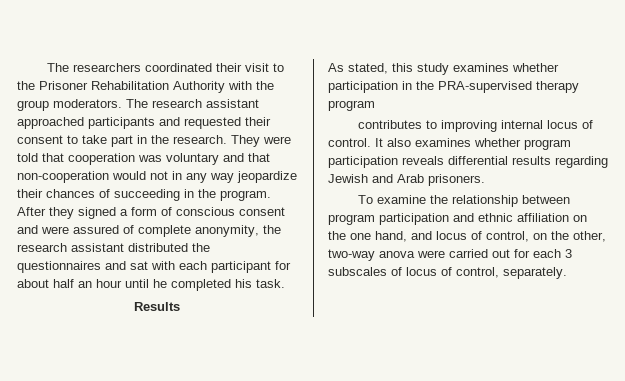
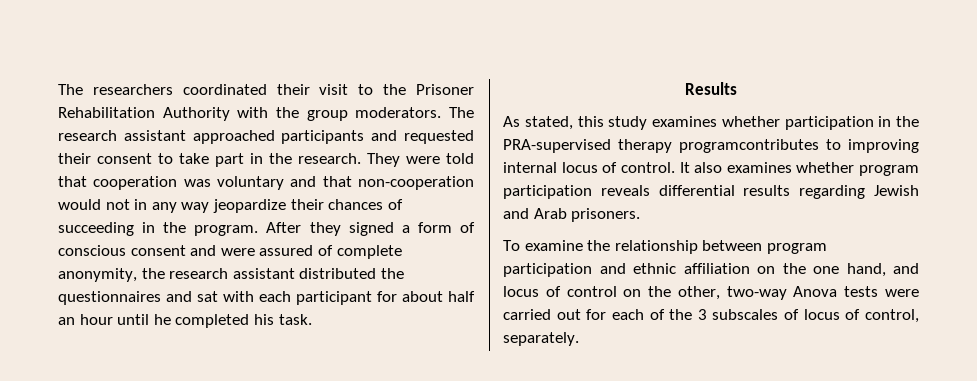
- As stated, this study examines whether participation in the PRA-supervised therapy program
- contributes to improving internal locus of control.
+ As stated, this study examines whether participation in the PRA-supervised therapy programcontributes to improving internal locus of control.
- To examine the relationship between program participation and ethnic affiliation on the one hand, and locus of control, on the other, two-way anova were carried out for each 3 subscales of locus of control, separately.
+ To examine the relationship between program participation and ethnic affiliation on the one hand, and locus of control on the other, two-way Anova tests were carried out for each of the 3 subscales of locus of control, separately.

